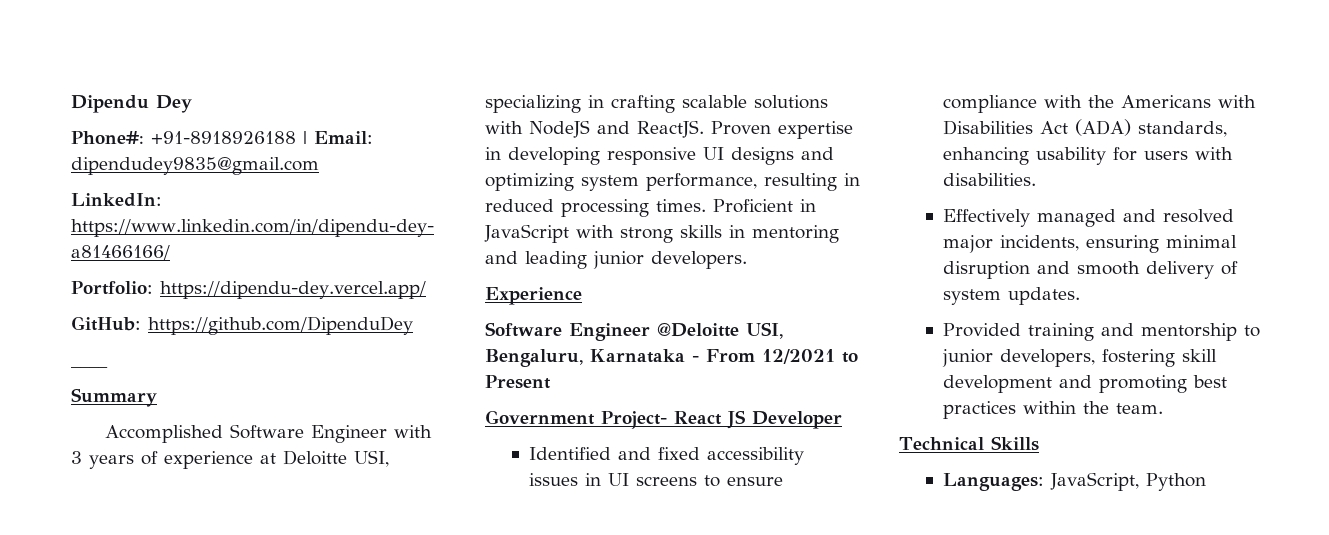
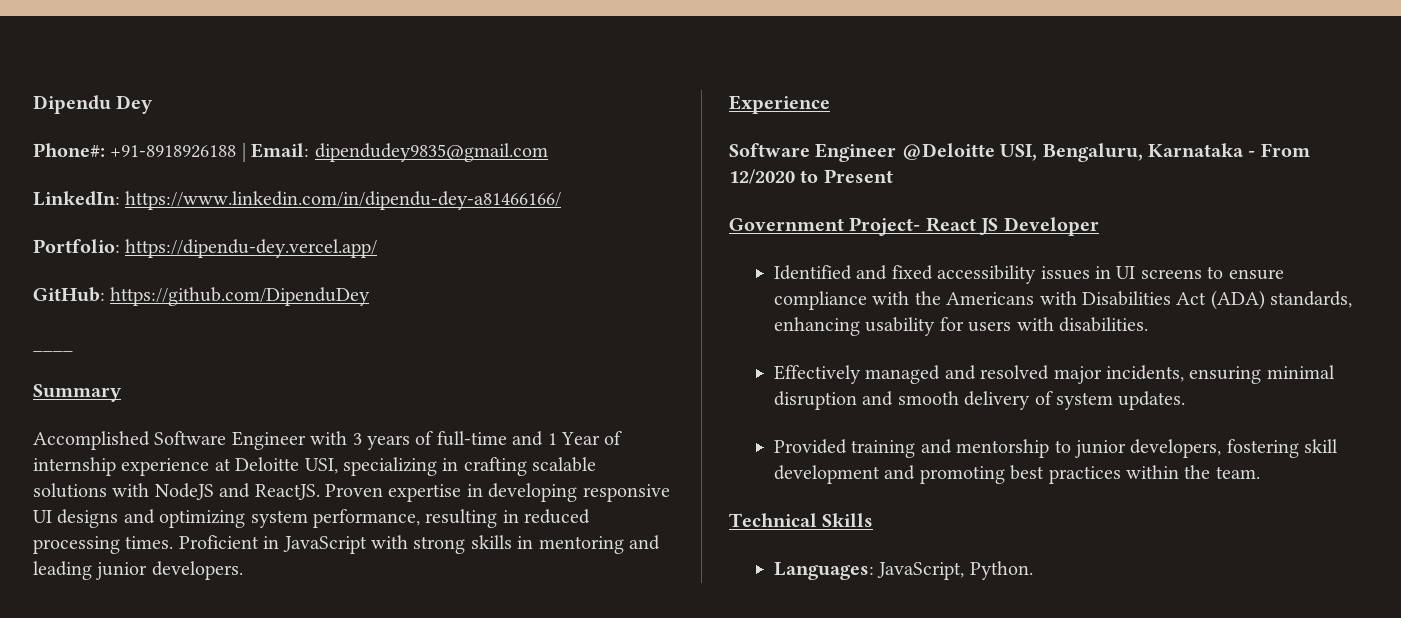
- Accomplished Software Engineer with 3 years of experience at Deloitte USI, specializing in crafting scalable solutions with NodeJS and ReactJS.
+ Accomplished Software Engineer with 3 years of full-time and 1 Year of internship experience at Deloitte USI, specializing in crafting scalable solutions with NodeJS and ReactJS.
- Software Engineer @Deloitte USI, Bengaluru, Karnataka - From 12/2021 to Present
+ Software Engineer @Deloitte USI, Bengaluru, Karnataka - From 12/2020 to Present
- Languages: JavaScript, Python
+ Languages: JavaScript, Python.

